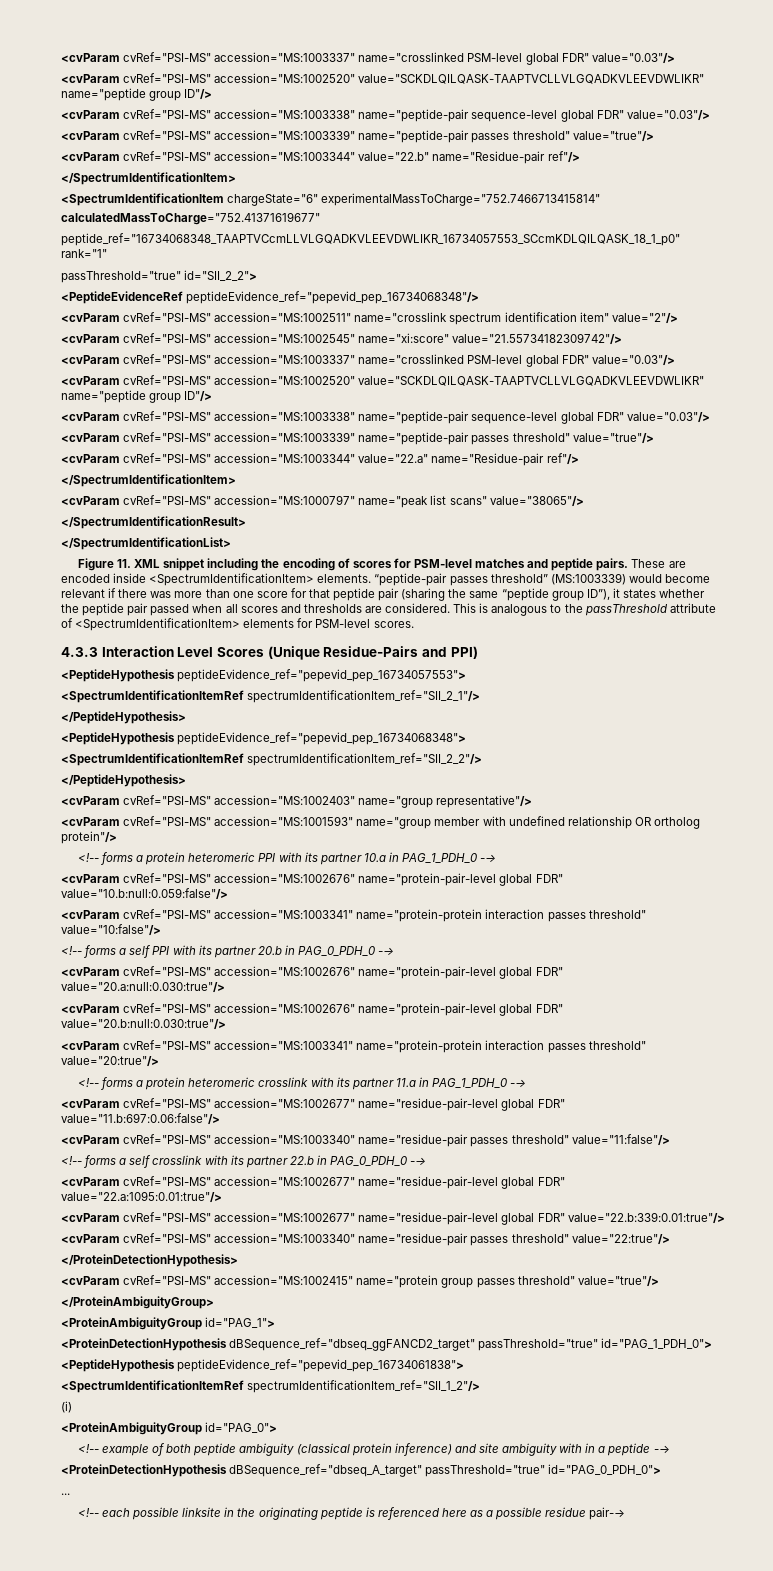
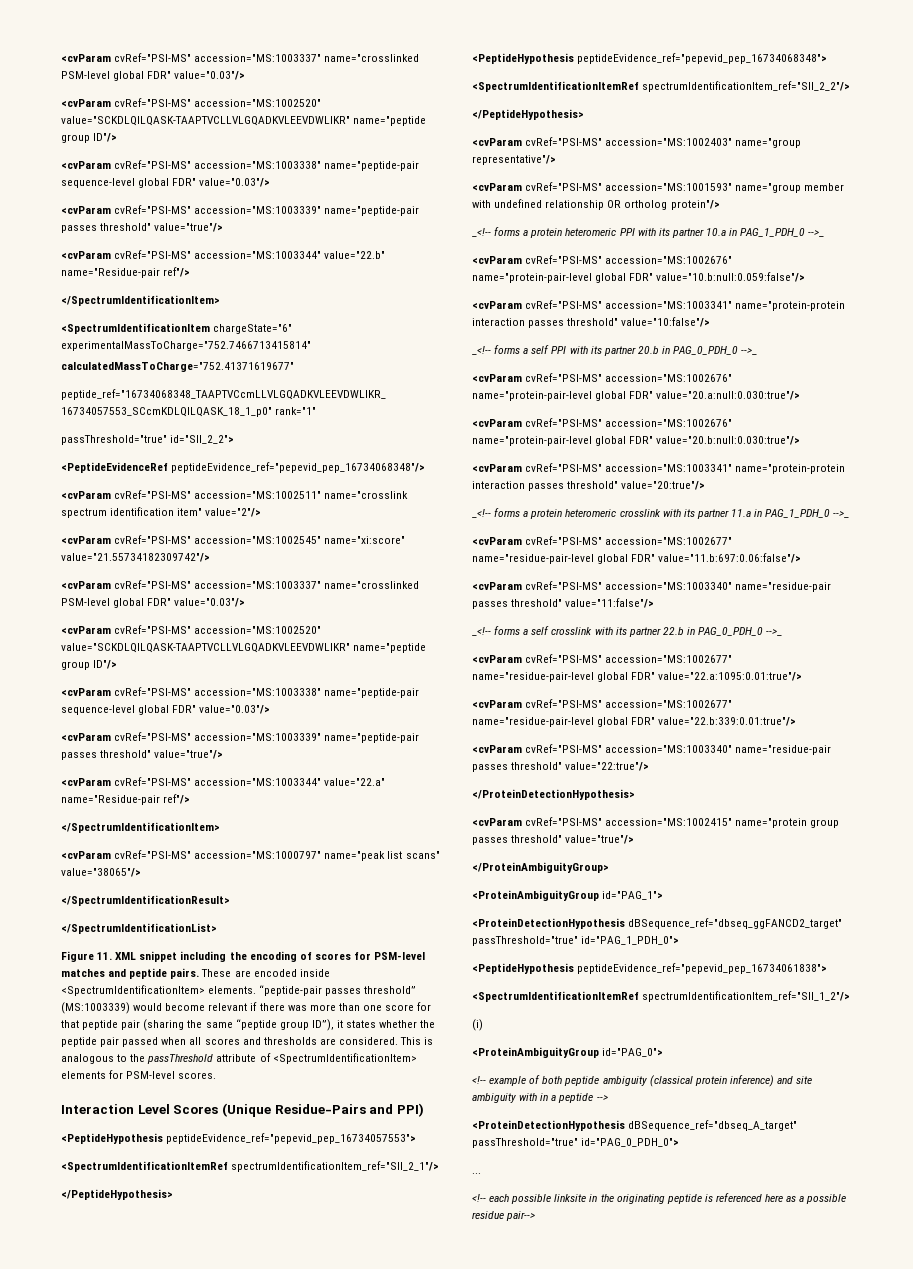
- 4.3.3 Interaction Level Scores (Unique Residue-Pairs and PPI)
+ Interaction Level Scores (Unique Residue-Pairs and PPI)
- <!-- forms a protein heteromeric PPI with its partner 10.a in PAG_1_PDH_0 -→
+ _<!-- forms a protein heteromeric PPI with its partner 10.a in PAG_1_PDH_0 -->_
- <!-- forms a self PPI with its partner 20.b in PAG_0_PDH_0 -→
+ _<!-- forms a self PPI with its partner 20.b in PAG_0_PDH_0 -->_
- <!-- forms a protein heteromeric crosslink with its partner 11.a in PAG_1_PDH_0 -→
+ _<!-- forms a protein heteromeric crosslink with its partner 11.a in PAG_1_PDH_0 -->_
- <!-- forms a self crosslink with its partner 22.b in PAG_0_PDH_0 -→
+ _<!-- forms a self crosslink with its partner 22.b in PAG_0_PDH_0 -->_
- <!-- example of both peptide ambiguity (classical protein inference) and site ambiguity with in a peptide -→
+ <!-- example of both peptide ambiguity (classical protein inference) and site ambiguity with in a peptide -->
- <!-- each possible linksite in the originating peptide is referenced here as a possible residue pair-→
+ <!-- each possible linksite in the originating peptide is referenced here as a possible residue pair-->

